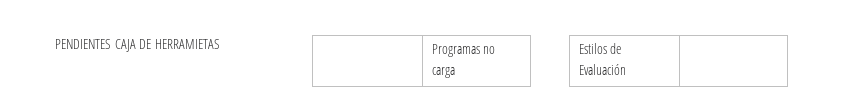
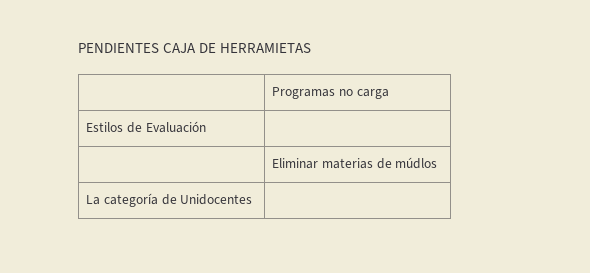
+ | Eliminar materias de múdlos
+ La categoría de Unidocentes |

